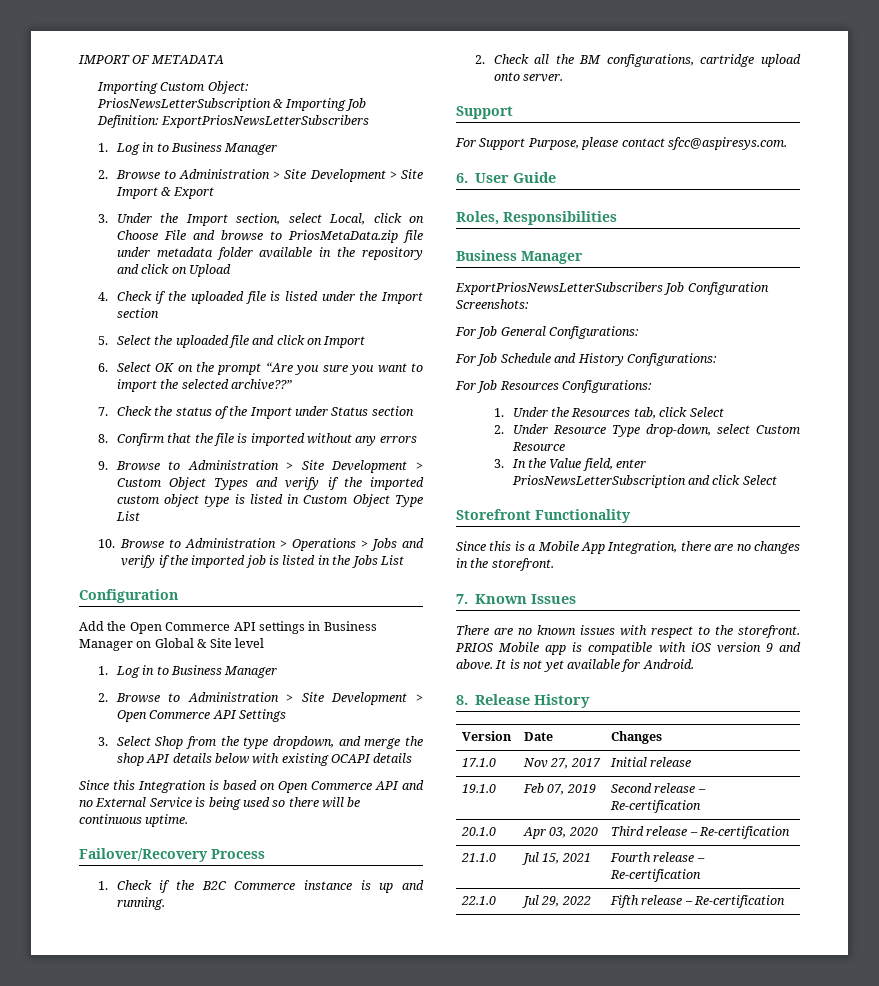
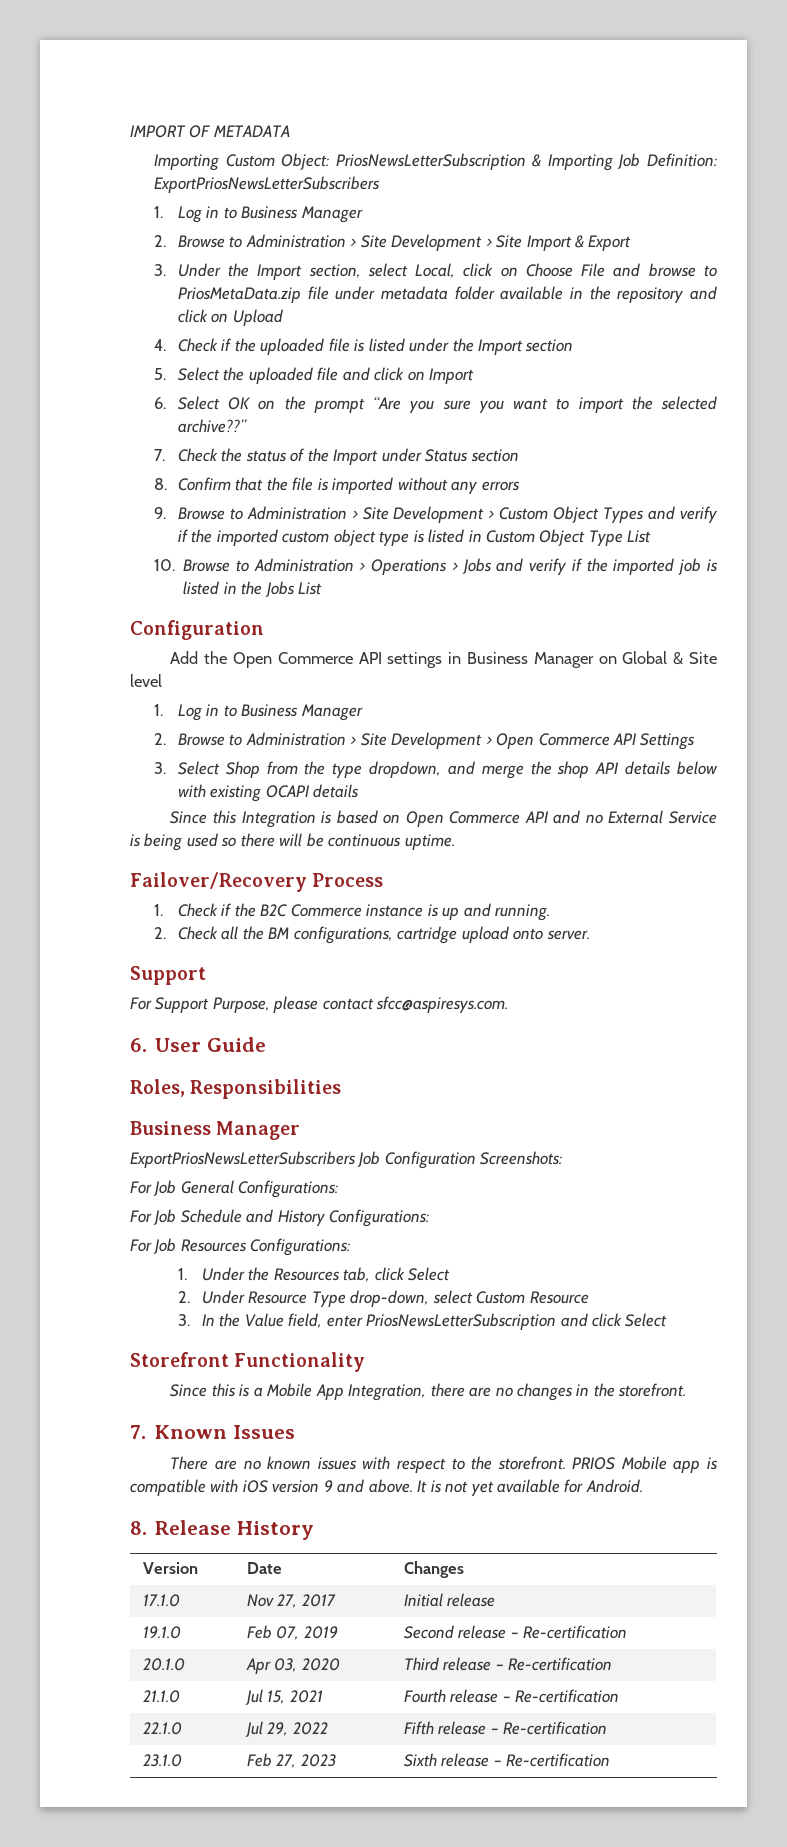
+ 23.1.0 | Feb 27, 2023 | Sixth release – Re-certification

